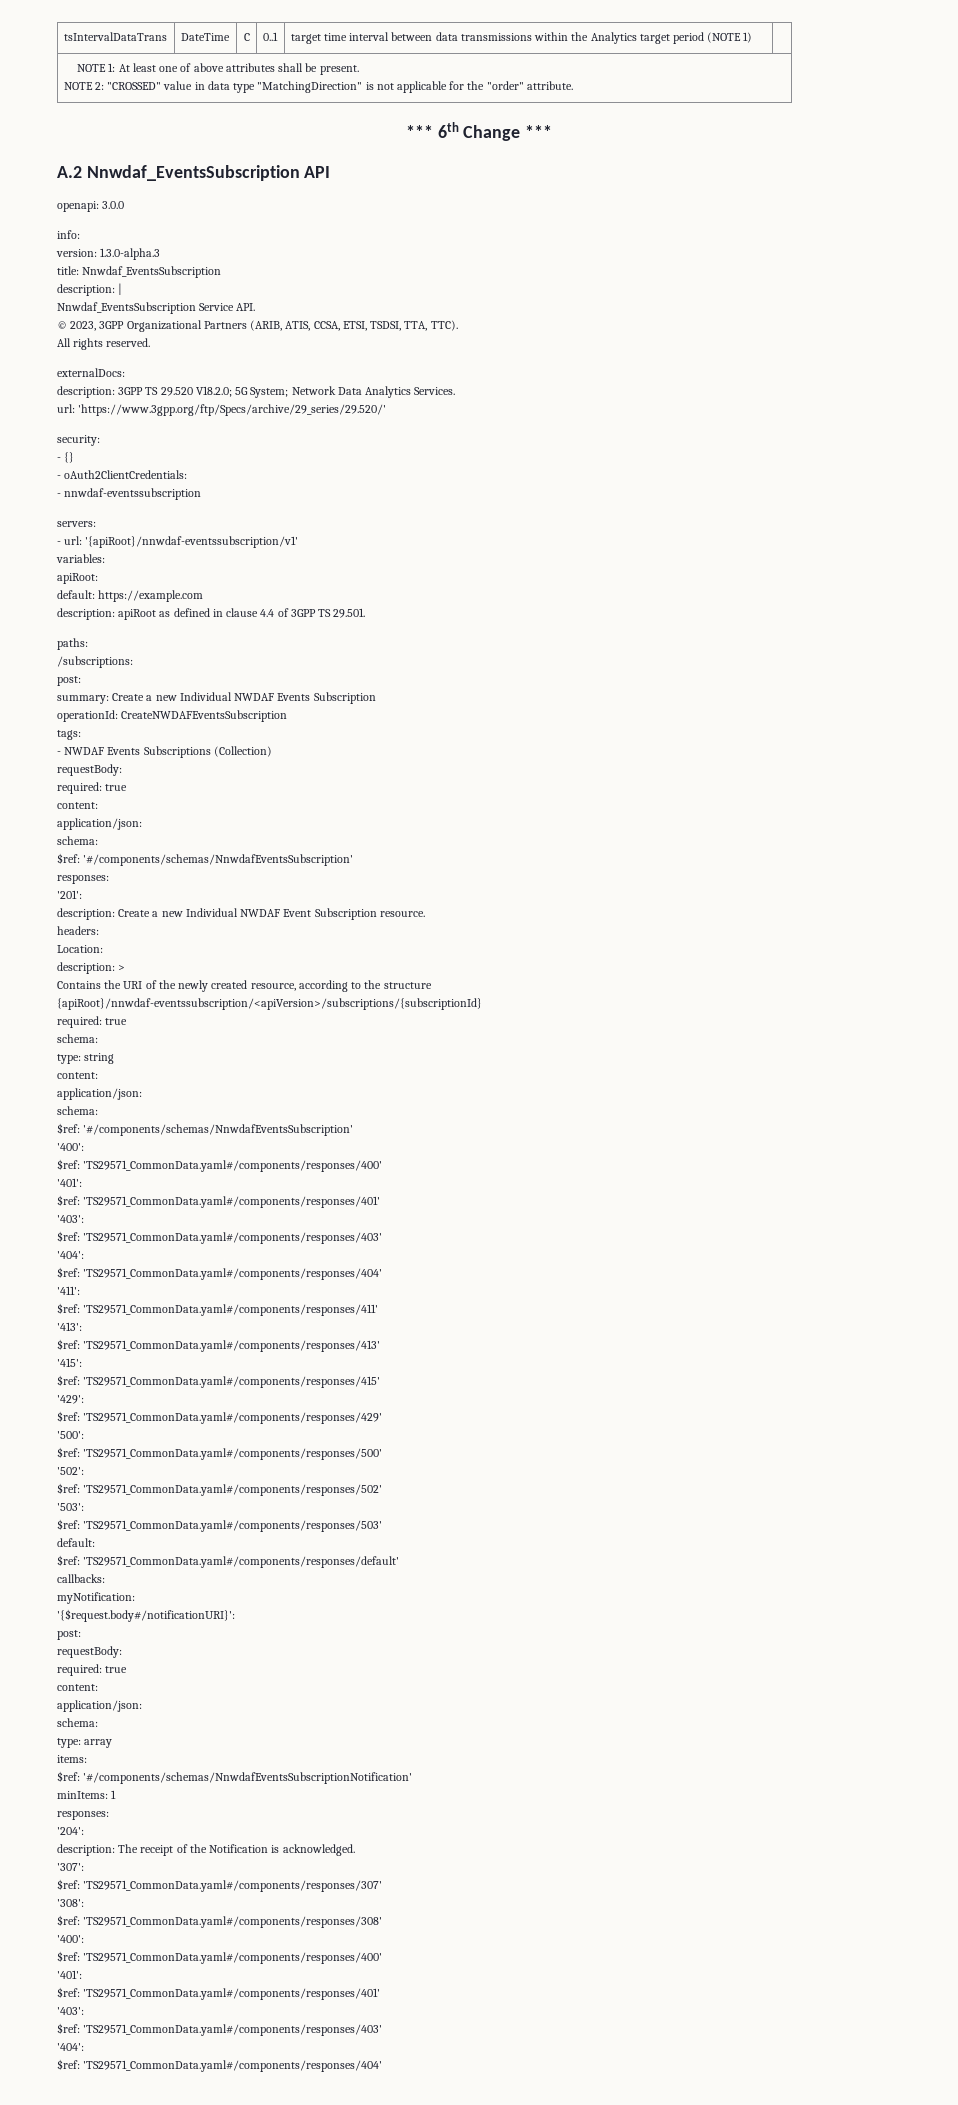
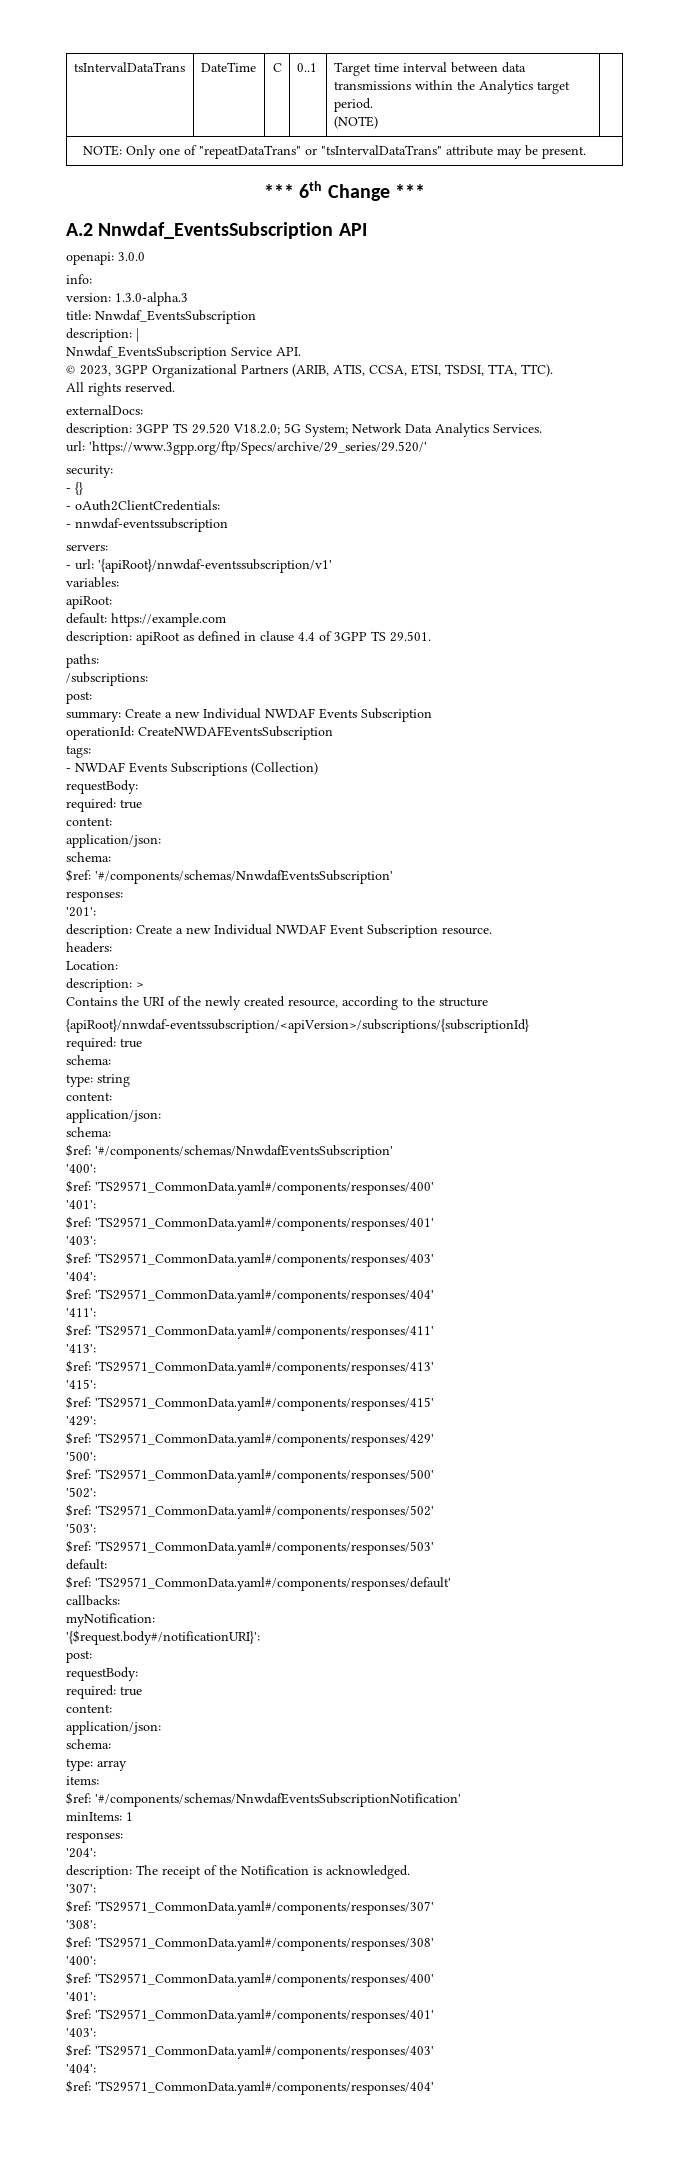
- tsIntervalDataTrans | DateTime | C | 0..1 | target time interval between data transmissions within the Analytics target period (NOTE 1) |
- NOTE 1: At least one of above attributes shall be present.
- NOTE 2: "CROSSED" value in data type "MatchingDirection" is not applicable for the "order" attribute.
+ tsIntervalDataTrans | DateTime | C | 0..1 | Target time interval between data transmissions within the Analytics target period.
+ (NOTE) |
+ NOTE: Only one of "repeatDataTrans" or "tsIntervalDataTrans" attribute may be present.

